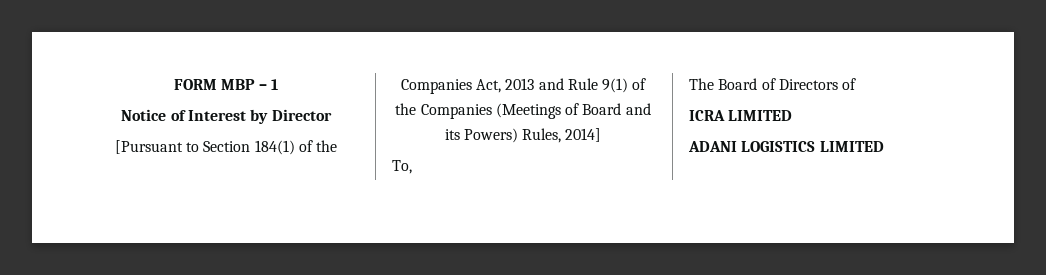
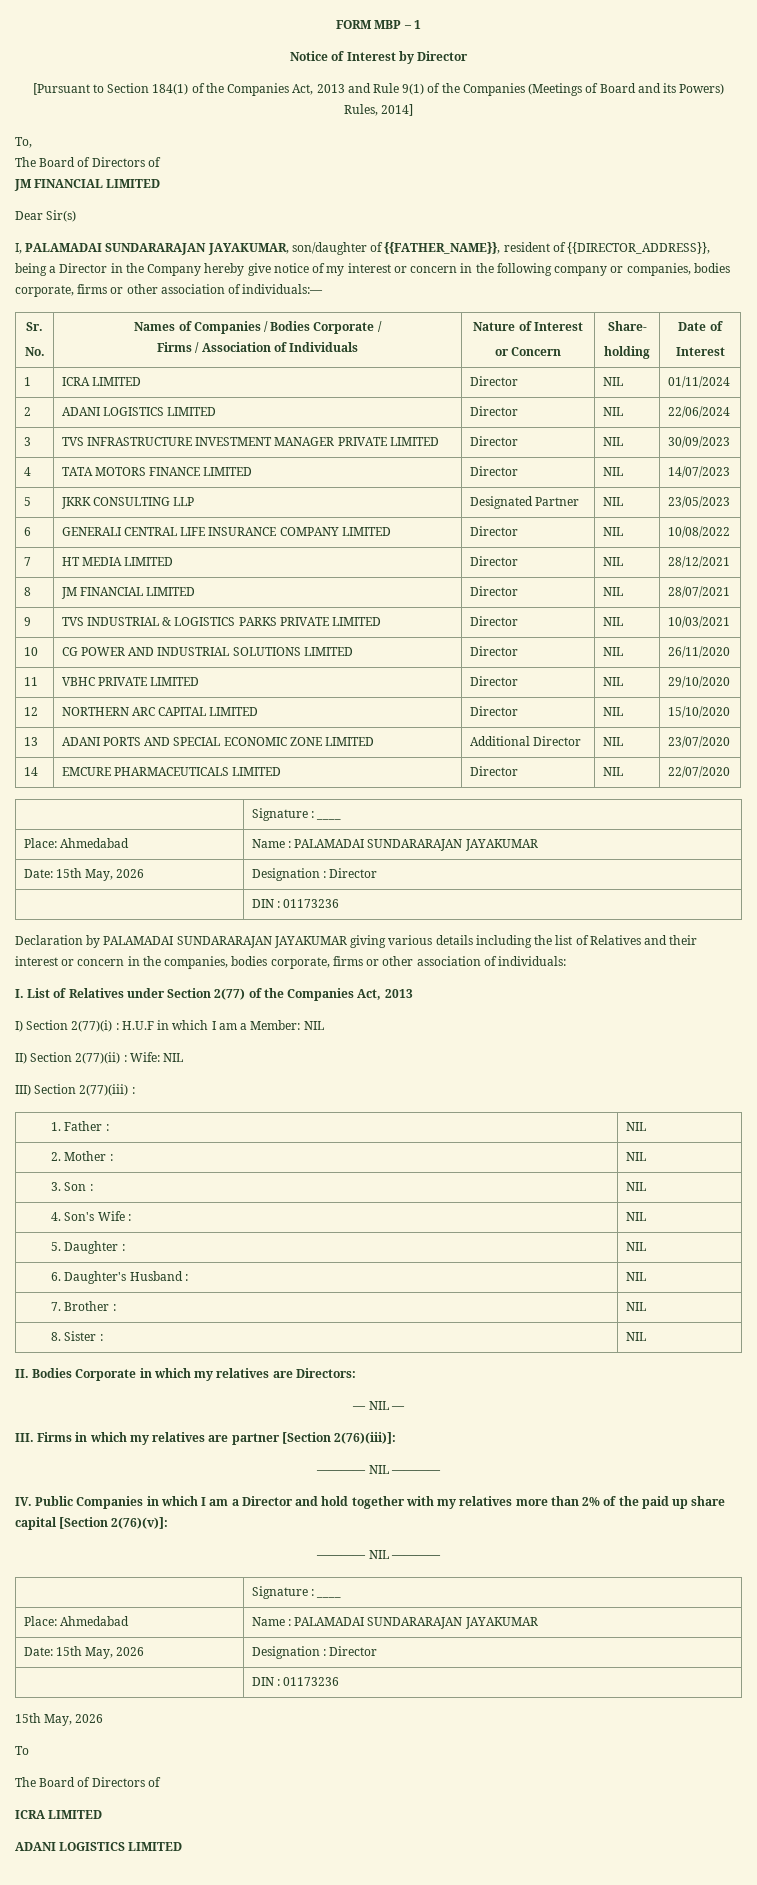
  To,
+ The Board of Directors of
+ JM FINANCIAL LIMITED
+ Dear Sir(s)
+ I, PALAMADAI SUNDARARAJAN JAYAKUMAR, son/daughter of {{FATHER_NAME}}, resident of {{DIRECTOR_ADDRESS}}, being a Director in the Company hereby give notice of my interest or concern in the following company or companies, bodies corporate, firms or other association of individuals:—
+ Sr.
+ No. | Names of Companies / Bodies Corporate /
+ Firms / Association of Individuals | Nature of Interest
+ or Concern | Share-
+ holding | Date of
+ Interest
+ 1 | ICRA LIMITED | Director | NIL | 01/11/2024
+ 2 | ADANI LOGISTICS LIMITED | Director | NIL | 22/06/2024
+ 3 | TVS INFRASTRUCTURE INVESTMENT MANAGER PRIVATE LIMITED | Director | NIL | 30/09/2023
+ 4 | TATA MOTORS FINANCE LIMITED | Director | NIL | 14/07/2023
+ 5 | JKRK CONSULTING LLP | Designated Partner | NIL | 23/05/2023
+ 6 | GENERALI CENTRAL LIFE INSURANCE COMPANY LIMITED | Director | NIL | 10/08/2022
+ 7 | HT MEDIA LIMITED | Director | NIL | 28/12/2021
+ 8 | JM FINANCIAL LIMITED | Director | NIL | 28/07/2021
+ 9 | TVS INDUSTRIAL & LOGISTICS PARKS PRIVATE LIMITED | Director | NIL | 10/03/2021
+ 10 | CG POWER AND INDUSTRIAL SOLUTIONS LIMITED | Director | NIL | 26/11/2020
+ 11 | VBHC PRIVATE LIMITED | Director | NIL | 29/10/2020
+ 12 | NORTHERN ARC CAPITAL LIMITED | Director | NIL | 15/10/2020
+ 13 | ADANI PORTS AND SPECIAL ECONOMIC ZONE LIMITED | Additional Director | NIL | 23/07/2020
+ 14 | EMCURE PHARMACEUTICALS LIMITED | Director | NIL | 22/07/2020
+ | Signature : ____
+ Place: Ahmedabad | Name : PALAMADAI SUNDARARAJAN JAYAKUMAR
+ Date: 15th May, 2026 | Designation : Director
+ | DIN : 01173236
+ Declaration by PALAMADAI SUNDARARAJAN JAYAKUMAR giving various details including the list of Relatives and their interest or concern in the companies, bodies corporate, firms or other association of individuals:
+ I. List of Relatives under Section 2(77) of the Companies Act, 2013
+ I) Section 2(77)(i) : H.U.F in which I am a Member: NIL
+ II) Section 2(77)(ii) : Wife: NIL
+ III) Section 2(77)(iii) :
+ 1. Father : | NIL
+ 2. Mother : | NIL
+ 3. Son : | NIL
+ 4. Son's Wife : | NIL
+ 5. Daughter : | NIL
+ 6. Daughter's Husband : | NIL
+ 7. Brother : | NIL
+ 8. Sister : | NIL
+ II. Bodies Corporate in which my relatives are Directors:
+ — NIL —
+ III. Firms in which my relatives are partner [Section 2(76)(iii)]:
+ ———— NIL ————
+ IV. Public Companies in which I am a Director and hold together with my relatives more than 2% of the paid up share capital [Section 2(76)(v)]:
+ ———— NIL ————
+ | Signature : ____
+ Place: Ahmedabad | Name : PALAMADAI SUNDARARAJAN JAYAKUMAR
+ Date: 15th May, 2026 | Designation : Director
+ | DIN : 01173236
+ 15th May, 2026
+ To

